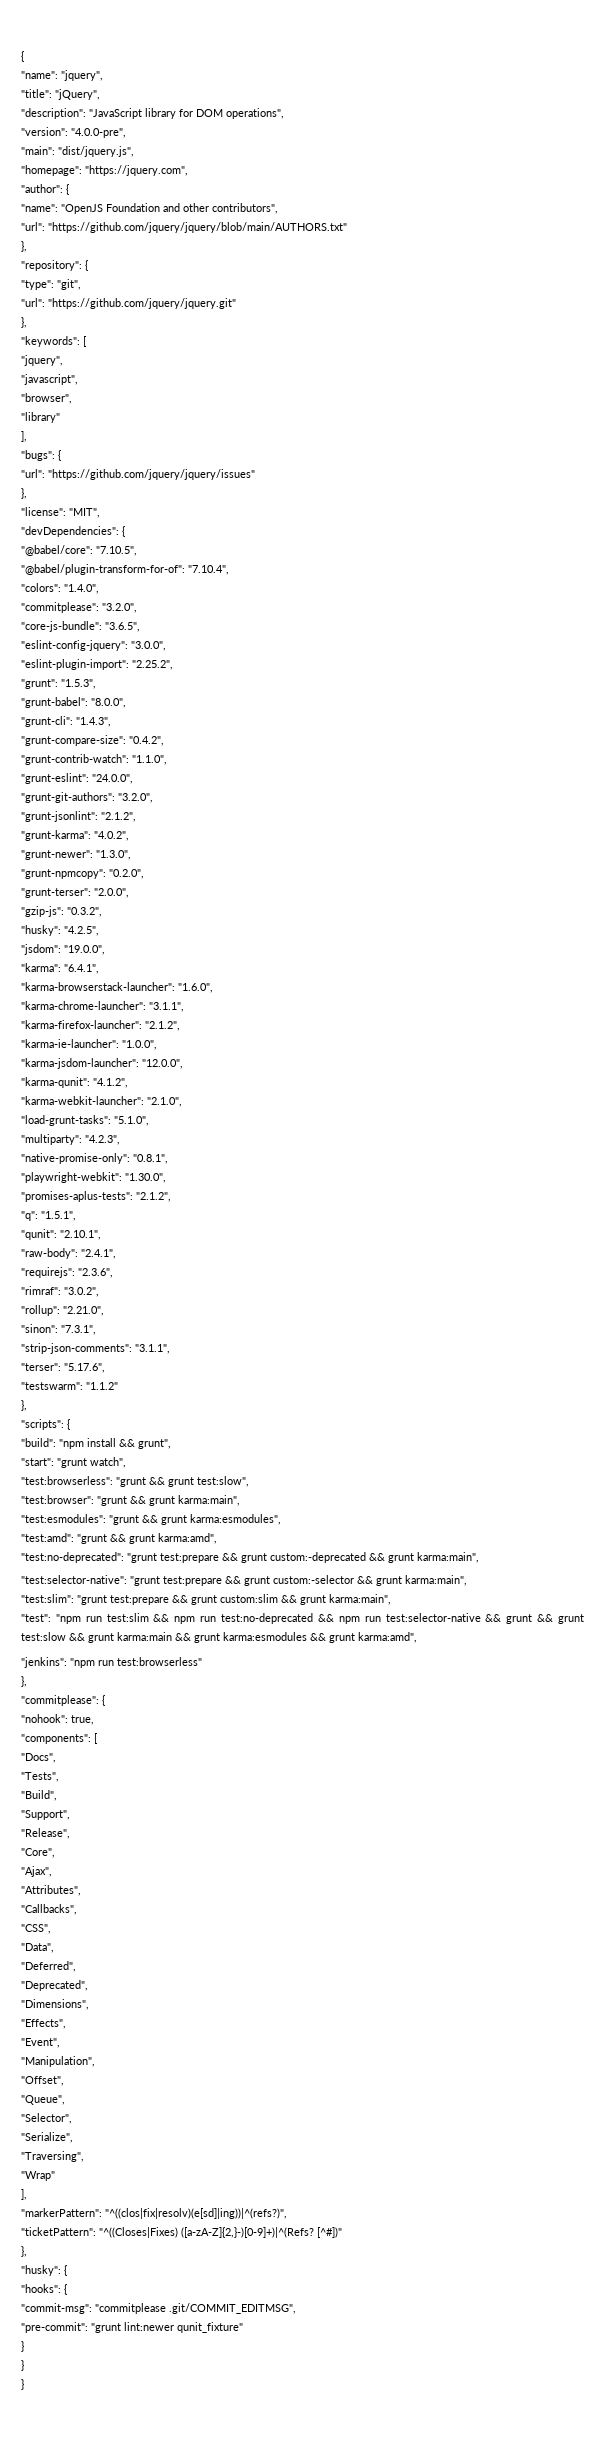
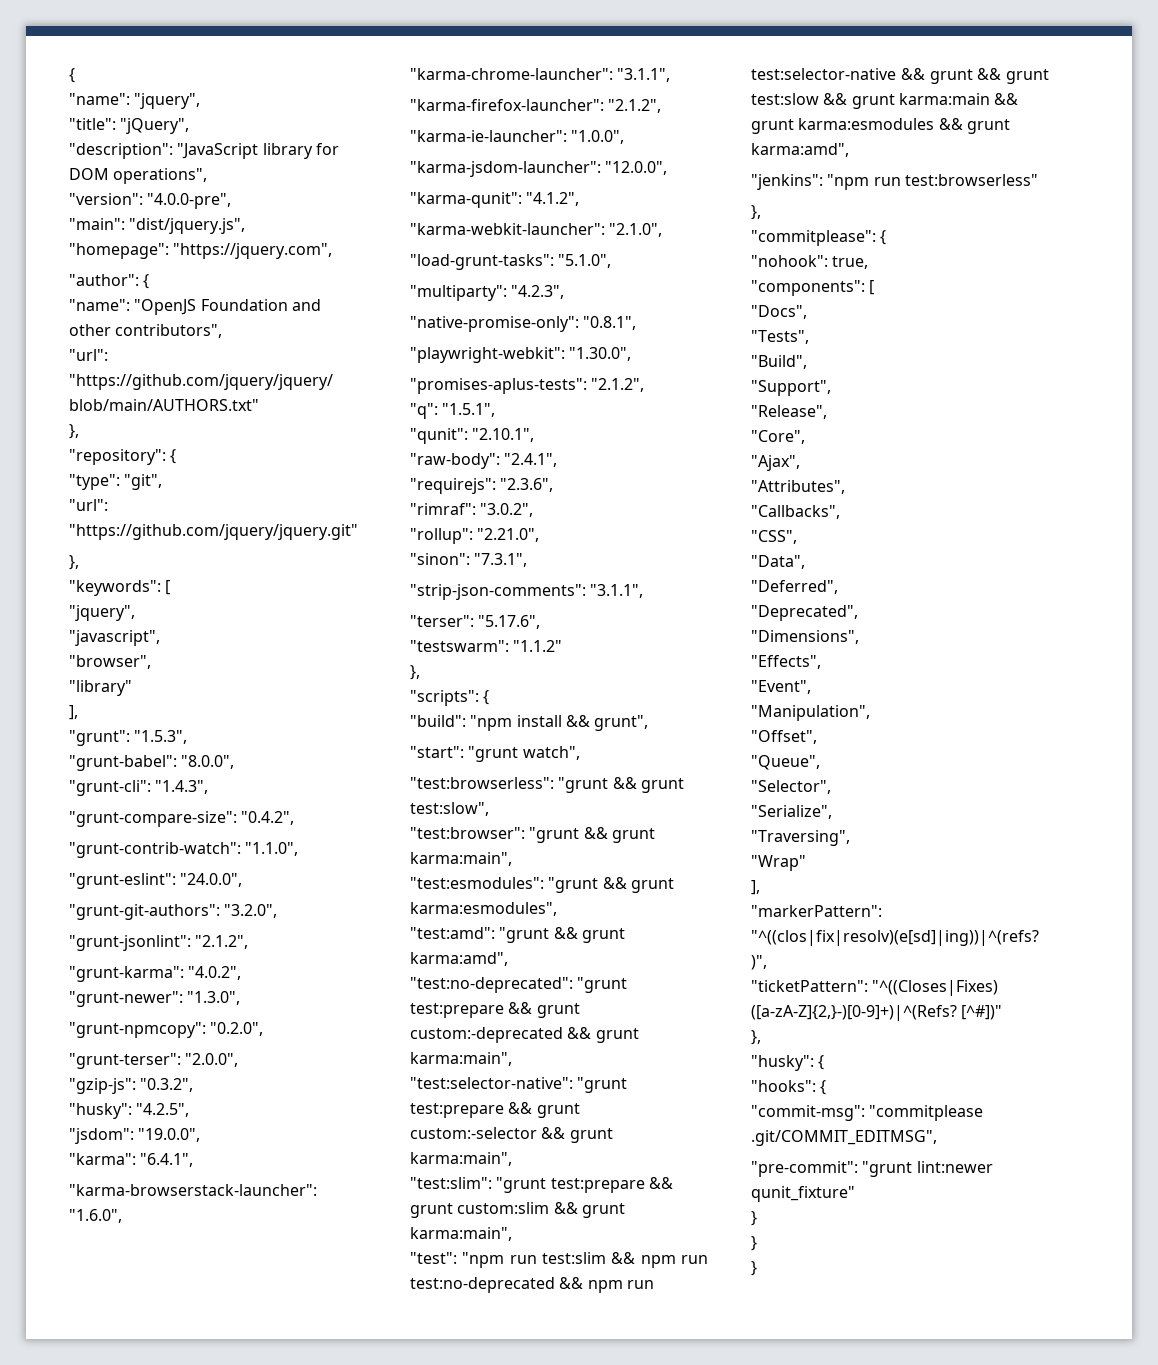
- "bugs": {
- "url": "https://github.com/jquery/jquery/issues"
- },
- "license": "MIT",
- "devDependencies": {
- "@babel/core": "7.10.5",
- "@babel/plugin-transform-for-of": "7.10.4",
- "colors": "1.4.0",
- "commitplease": "3.2.0",
- "core-js-bundle": "3.6.5",
- "eslint-config-jquery": "3.0.0",
- "eslint-plugin-import": "2.25.2",

